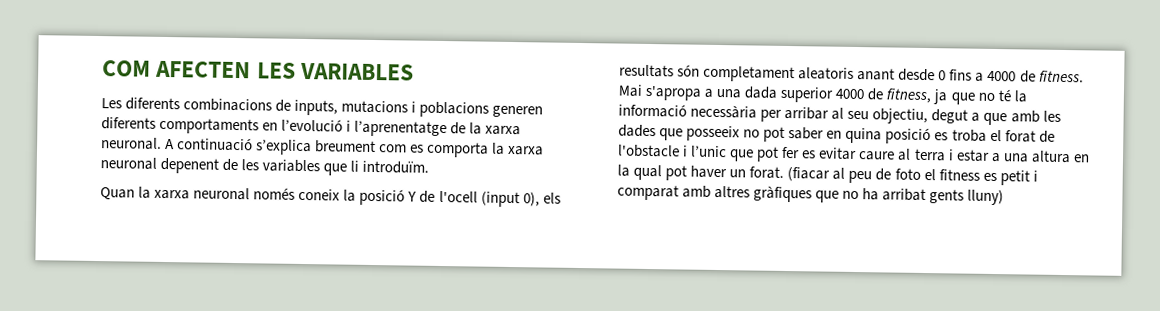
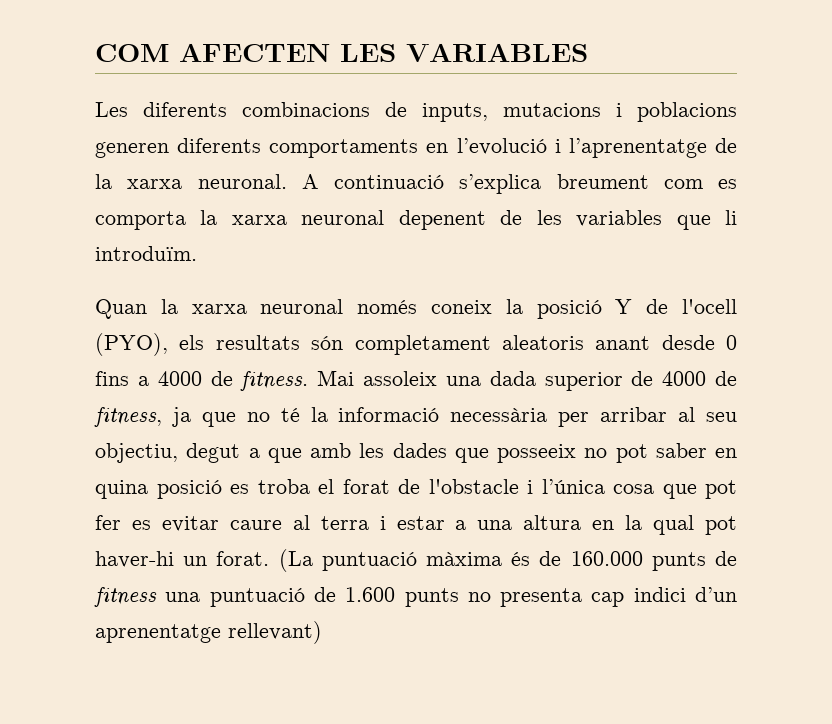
- Quan la xarxa neuronal només coneix la posició Y de l'ocell (input 0), els resultats són completament aleatoris anant desde 0 fins a 4000 de fitness.
+ Quan la xarxa neuronal només coneix la posició Y de l'ocell (PYO), els resultats són completament aleatoris anant desde 0 fins a 4000 de fitness.
- Mai s'apropa a una dada superior 4000 de fitness, ja que no té la informació necessària per arribar al seu objectiu, degut a que amb les dades que posseeix no pot saber en quina posició es troba el forat de l'obstacle i l’unic que pot fer es evitar caure al terra i estar a una altura en la qual pot haver un forat.
+ Mai assoleix una dada superior de 4000 de fitness, ja que no té la informació necessària per arribar al seu objectiu, degut a que amb les dades que posseeix no pot saber en quina posició es troba el forat de l'obstacle i l’única cosa que pot fer es evitar caure al terra i estar a una altura en la qual pot haver-hi un forat.
- (fiacar al peu de foto el fitness es petit i comparat amb altres gràfiques que no ha arribat gents lluny)
+ (La puntuació màxima és de 160.000 punts de fitness una puntuació de 1.600 punts no presenta cap indici d’un aprenentatge rellevant)

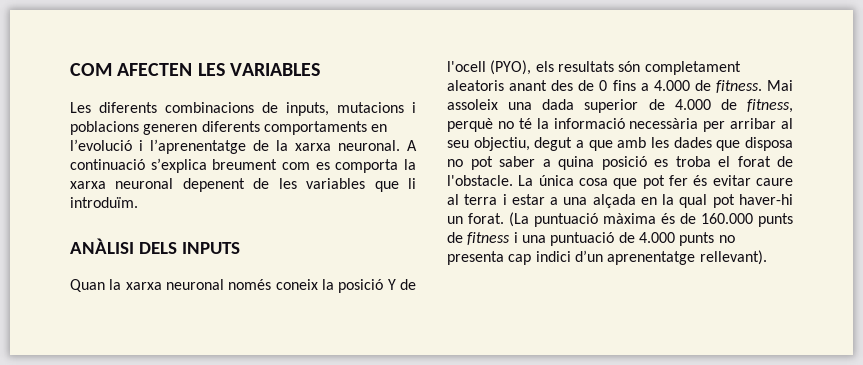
+ ANÀLISI DELS INPUTS
- Quan la xarxa neuronal només coneix la posició Y de l'ocell (PYO), els resultats són completament aleatoris anant desde 0 fins a 4000 de fitness.
+ Quan la xarxa neuronal només coneix la posició Y de l'ocell (PYO), els resultats són completament aleatoris anant des de 0 fins a 4.000 de fitness.
- Mai assoleix una dada superior de 4000 de fitness, ja que no té la informació necessària per arribar al seu objectiu, degut a que amb les dades que posseeix no pot saber en quina posició es troba el forat de l'obstacle i l’única cosa que pot fer es evitar caure al terra i estar a una altura en la qual pot haver-hi un forat.
+ Mai assoleix una dada superior de 4.000 de fitness, perquè no té la informació necessària per arribar al seu objectiu, degut a que amb les dades que disposa no pot saber a quina posició es troba el forat de l'obstacle. La única cosa que pot fer és evitar caure al terra i estar a una alçada en la qual pot haver-hi un forat.
- (La puntuació màxima és de 160.000 punts de fitness una puntuació de 1.600 punts no presenta cap indici d’un aprenentatge rellevant)
+ (La puntuació màxima és de 160.000 punts de fitness i una puntuació de 4.000 punts no presenta cap indici d’un aprenentatge rellevant).

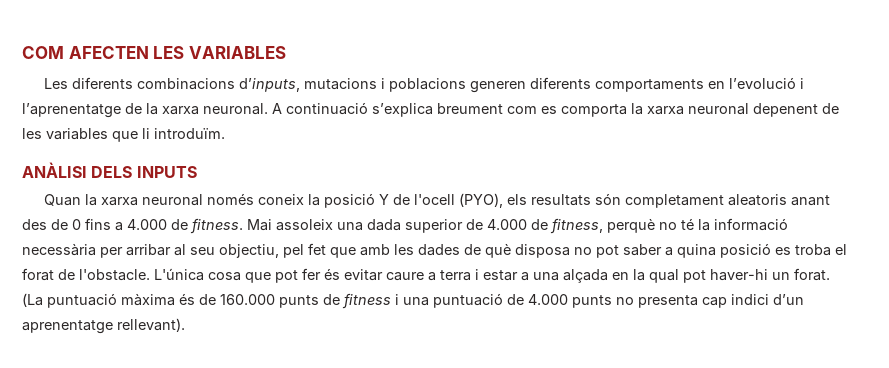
- Les diferents combinacions de inputs, mutacions i poblacions generen diferents comportaments en l’evolució i l’aprenentatge de la xarxa neuronal.
+ Les diferents combinacions d’inputs, mutacions i poblacions generen diferents comportaments en l’evolució i l’aprenentatge de la xarxa neuronal.
- Mai assoleix una dada superior de 4.000 de fitness, perquè no té la informació necessària per arribar al seu objectiu, degut a que amb les dades que disposa no pot saber a quina posició es troba el forat de l'obstacle.
+ Mai assoleix una dada superior de 4.000 de fitness, perquè no té la informació necessària per arribar al seu objectiu, pel fet que amb les dades de què disposa no pot saber a quina posició es troba el forat de l'obstacle.
- La única cosa que pot fer és evitar caure al terra i estar a una alçada en la qual pot haver-hi un forat.
+ L'única cosa que pot fer és evitar caure a terra i estar a una alçada en la qual pot haver-hi un forat.

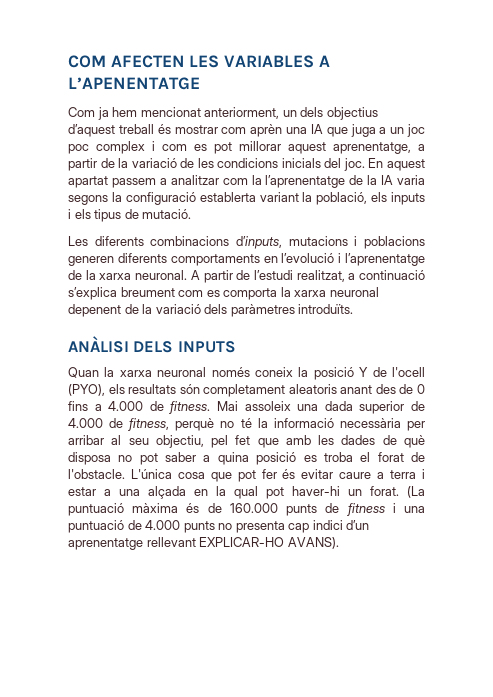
- COM AFECTEN LES VARIABLES
+ COM AFECTEN LES VARIABLES A L’APENENTATGE
+ Com ja hem mencionat anteriorment, un dels objectius d’aquest treball és mostrar com aprèn una IA que juga a un joc poc complex i com es pot millorar aquest aprenentatge, a partir de la variació de les condicions inicials del joc. En aquest apartat passem a analitzar com la l’aprenentatge de la IA varia segons la configuració establerta variant la població, els inputs i els tipus de mutació.
- A continuació s’explica breument com es comporta la xarxa neuronal depenent de les variables que li introduïm.
+ A partir de l’estudi realitzat, a continuació s’explica breument com es comporta la xarxa neuronal depenent de la variació dels paràmetres introduïts.
- (La puntuació màxima és de 160.000 punts de fitness i una puntuació de 4.000 punts no presenta cap indici d’un aprenentatge rellevant).
+ (La puntuació màxima és de 160.000 punts de fitness i una puntuació de 4.000 punts no presenta cap indici d’un aprenentatge rellevant EXPLICAR-HO AVANS).

